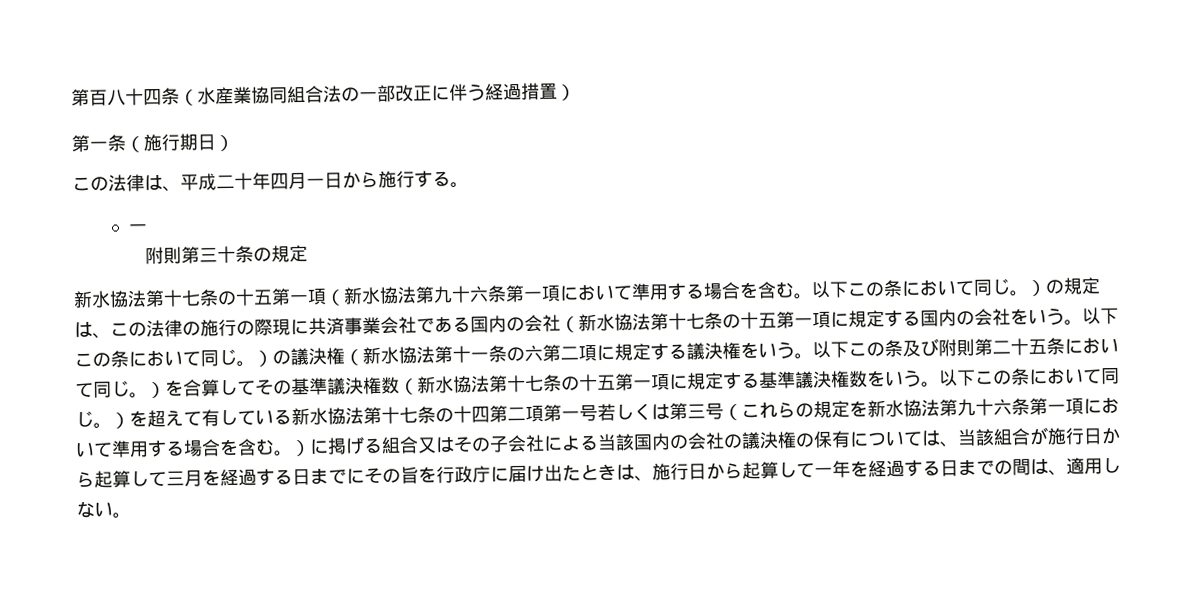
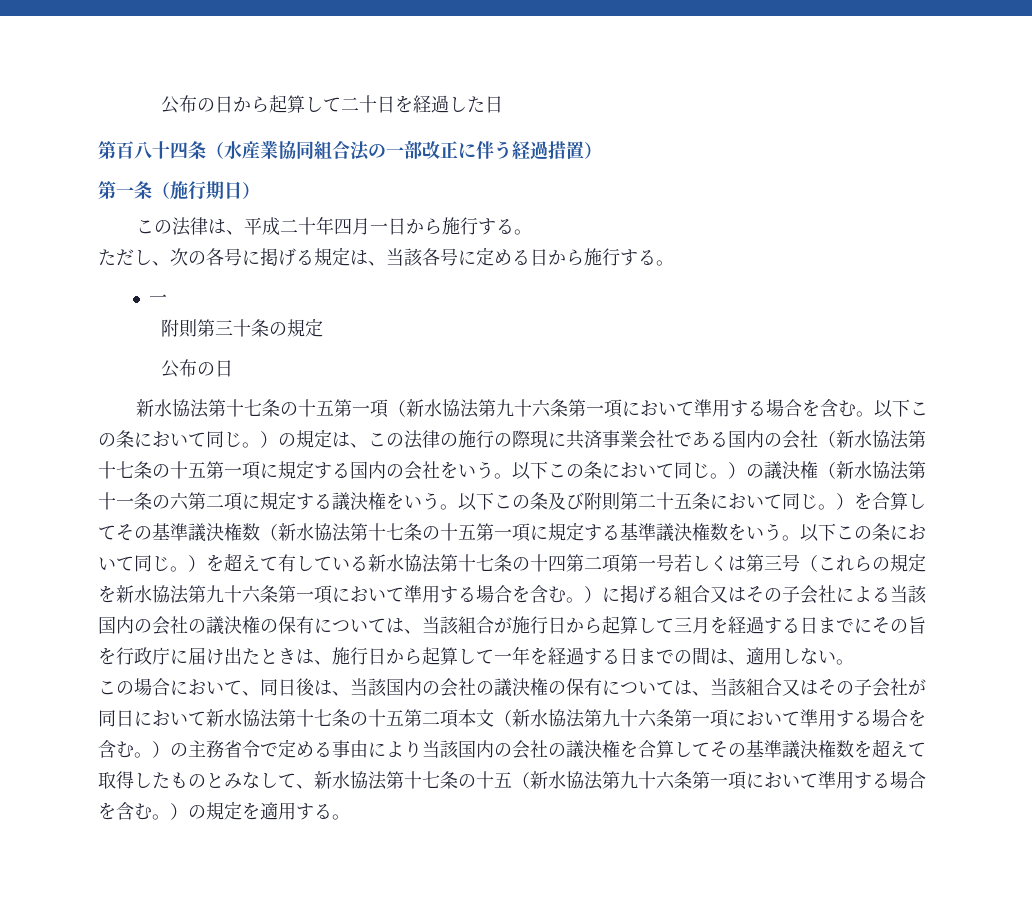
+ 公布の日から起算して二十日を経過した日
+ ただし、次の各号に掲げる規定は、当該各号に定める日から施行する。
  附則第三十条の規定
+ 公布の日
+ この場合において、同日後は、当該国内の会社の議決権の保有については、当該組合又はその子会社が同日において新水協法第十七条の十五第二項本文（新水協法第九十六条第一項において準用する場合を含む。）の主務省令で定める事由により当該国内の会社の議決権を合算してその基準議決権数を超えて取得したものとみなして、新水協法第十七条の十五（新水協法第九十六条第一項において準用する場合を含む。）の規定を適用する。

